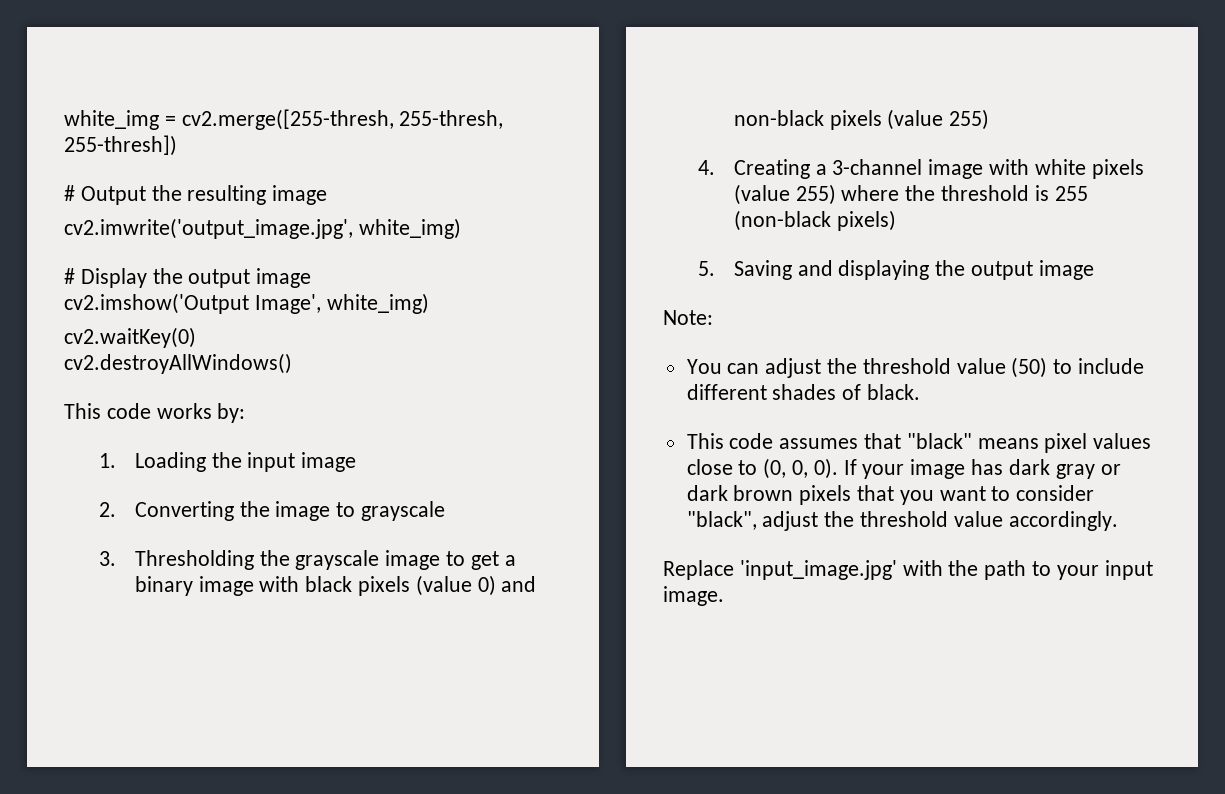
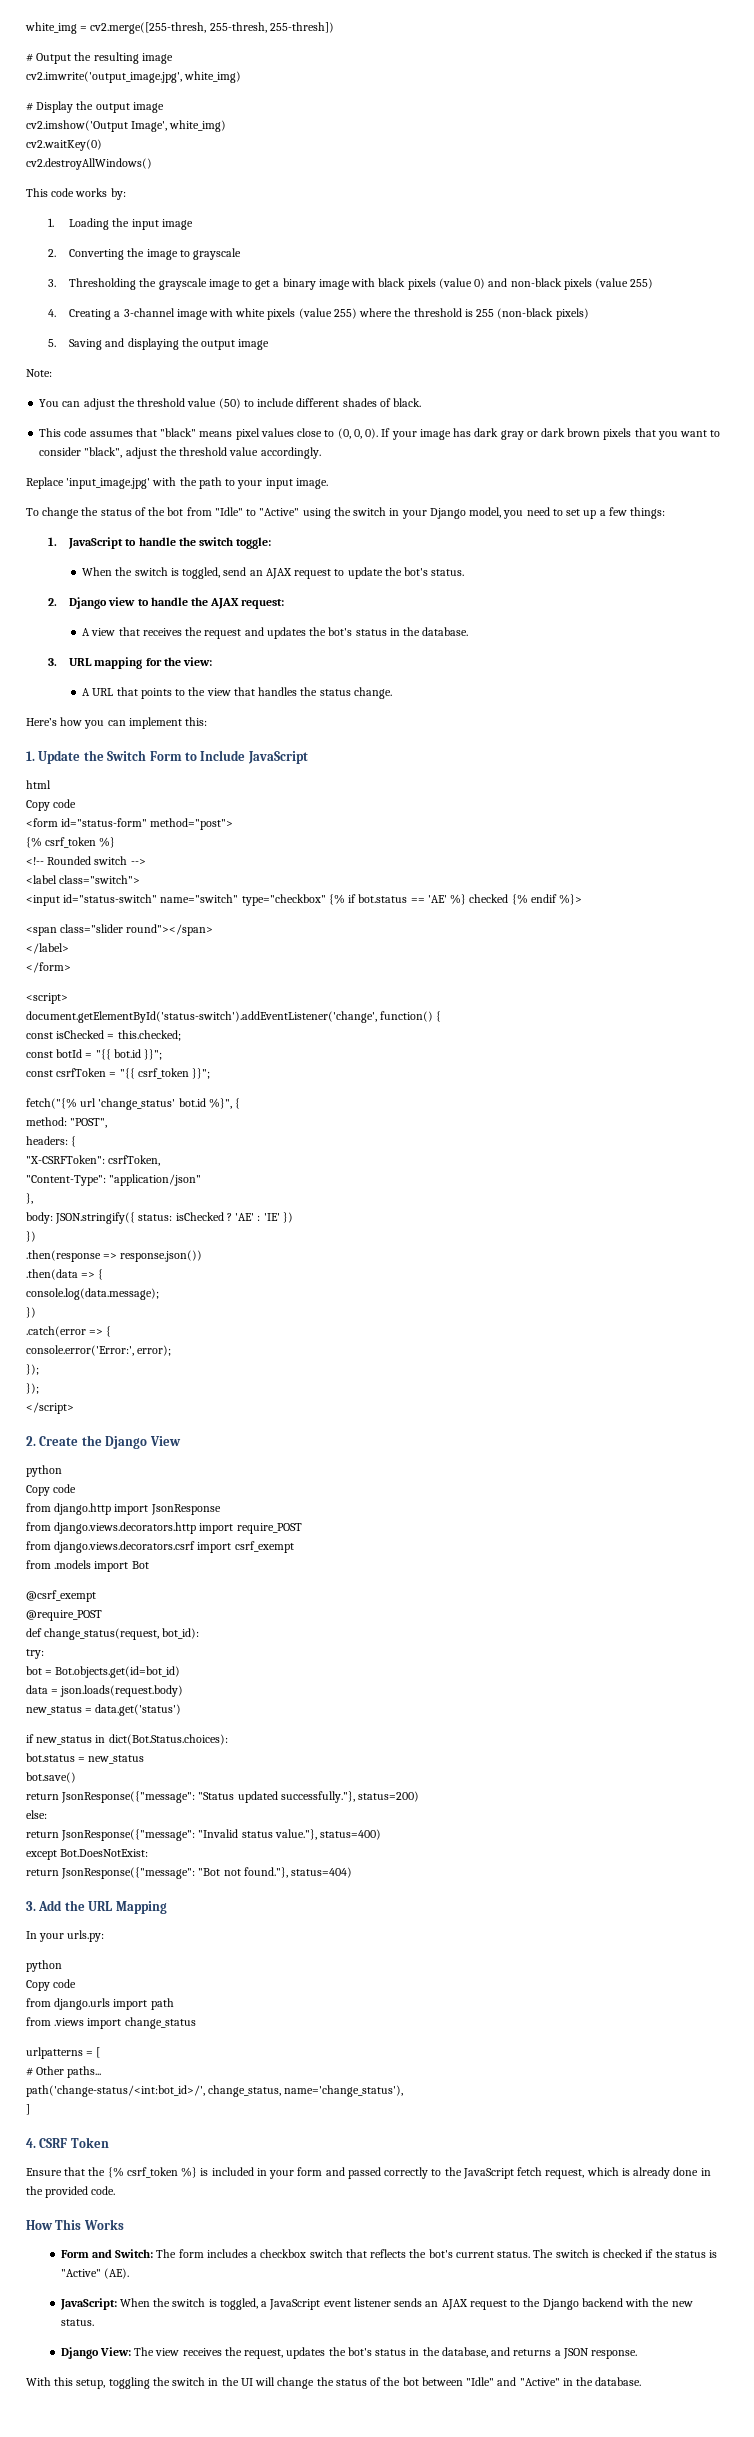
+ To change the status of the bot from "Idle" to "Active" using the switch in your Django model, you need to set up a few things:
+ 1. JavaScript to handle the switch toggle:
+ When the switch is toggled, send an AJAX request to update the bot's status.
+ 2. Django view to handle the AJAX request:
+ A view that receives the request and updates the bot's status in the database.
+ 3. URL mapping for the view:
+ A URL that points to the view that handles the status change.
+ Here’s how you can implement this:
+ 1. Update the Switch Form to Include JavaScript
+ html
+ Copy code
+ <form id="status-form" method="post">
+ {% csrf_token %}
+ <!-- Rounded switch -->
+ <label class="switch">
+ <input id="status-switch" name="switch" type="checkbox" {% if bot.status == 'AE' %} checked {% endif %}>
+ <span class="slider round"></span>
+ </label>
+ </form>
+ <script>
+ document.getElementById('status-switch').addEventListener('change', function() {
+ const isChecked = this.checked;
+ const botId = "{{ bot.id }}";
+ const csrfToken = "{{ csrf_token }}";
+ fetch("{% url 'change_status' bot.id %}", {
+ method: "POST",
+ headers: {
+ "X-CSRFToken": csrfToken,
+ "Content-Type": "application/json"
+ },
+ body: JSON.stringify({ status: isChecked ? 'AE' : 'IE' })
+ })
+ .then(response => response.json())
+ .then(data => {
+ console.log(data.message);
+ })
+ .catch(error => {
+ console.error('Error:', error);
+ });
+ });
+ </script>
+ 2. Create the Django View
+ python
+ Copy code
+ from django.http import JsonResponse
+ from django.views.decorators.http import require_POST
+ from django.views.decorators.csrf import csrf_exempt
+ from .models import Bot
+ @csrf_exempt
+ @require_POST
+ def change_status(request, bot_id):
+ try:
+ bot = Bot.objects.get(id=bot_id)
+ data = json.loads(request.body)
+ new_status = data.get('status')
+ if new_status in dict(Bot.Status.choices):
+ bot.status = new_status
+ bot.save()
+ return JsonResponse({"message": "Status updated successfully."}, status=200)
+ else:
+ return JsonResponse({"message": "Invalid status value."}, status=400)
+ except Bot.DoesNotExist:
+ return JsonResponse({"message": "Bot not found."}, status=404)
+ 3. Add the URL Mapping
+ In your urls.py:
+ python
+ Copy code
+ from django.urls import path
+ from .views import change_status
+ urlpatterns = [
+ # Other paths...
+ path('change-status/<int:bot_id>/', change_status, name='change_status'),
+ ]
+ 4. CSRF Token
+ Ensure that the {% csrf_token %} is included in your form and passed correctly to the JavaScript fetch request, which is already done in the provided code.
+ How This Works
+ Form and Switch: The form includes a checkbox switch that reflects the bot's current status. The switch is checked if the status is "Active" (AE).
+ JavaScript: When the switch is toggled, a JavaScript event listener sends an AJAX request to the Django backend with the new status.
+ Django View: The view receives the request, updates the bot's status in the database, and returns a JSON response.
+ With this setup, toggling the switch in the UI will change the status of the bot between "Idle" and "Active" in the database.

